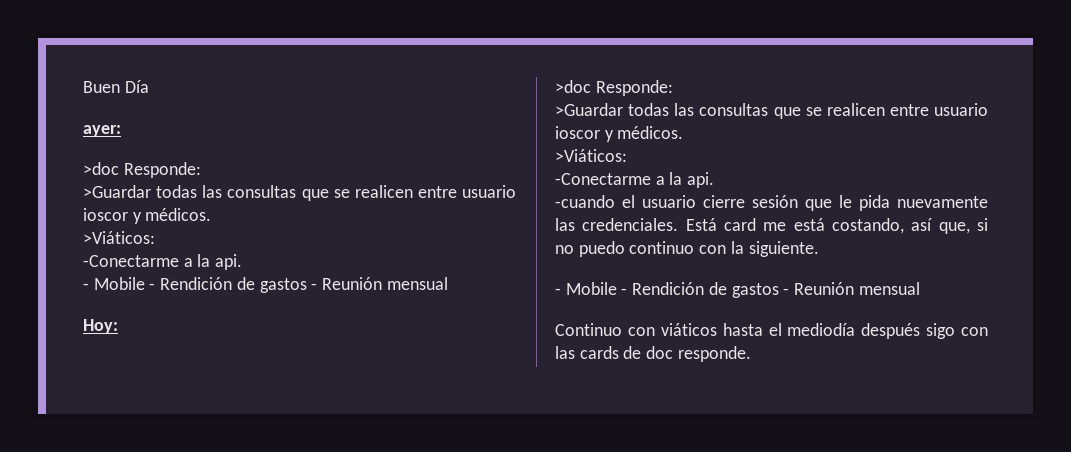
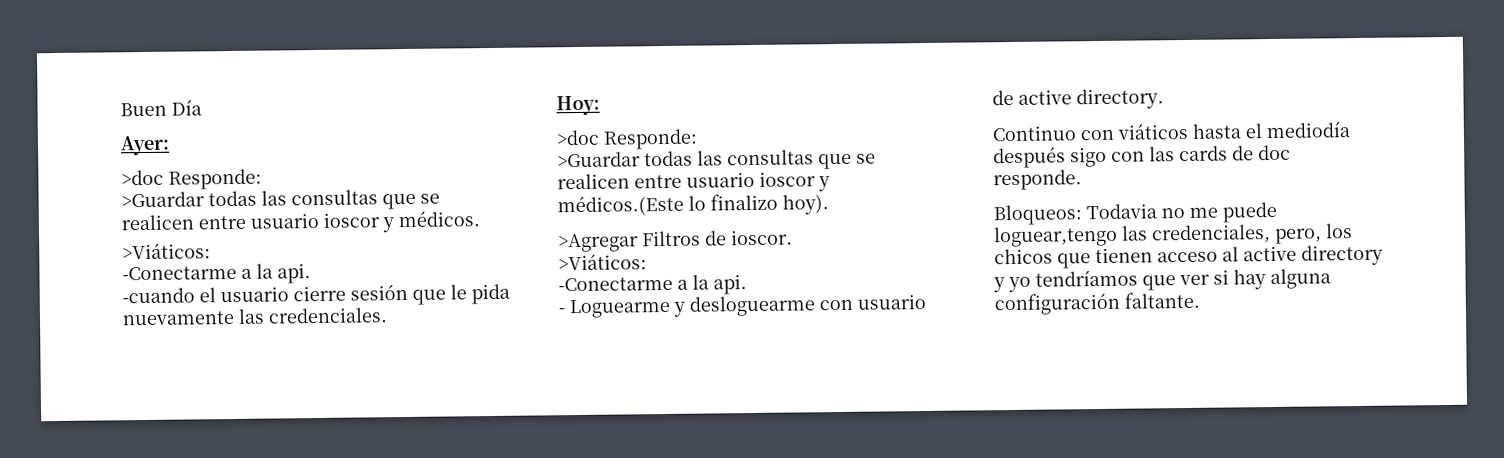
- ayer:
- >doc Responde:
- >Guardar todas las consultas que se realicen entre usuario ioscor y médicos.
- >Viáticos:
- -Conectarme a la api.
- - Mobile - Rendición de gastos - Reunión mensual
- Hoy:
+ Ayer:
- -cuando el usuario cierre sesión que le pida nuevamente las credenciales. Está card me está costando, así que, si no puedo continuo con la siguiente.
- - Mobile - Rendición de gastos - Reunión mensual
+ -cuando el usuario cierre sesión que le pida nuevamente las credenciales.
+ Hoy:
+ >doc Responde:
+ >Guardar todas las consultas que se realicen entre usuario ioscor y médicos.(Este lo finalizo hoy).
+ >Agregar Filtros de ioscor.
+ >Viáticos:
+ -Conectarme a la api.
+ - Loguearme y desloguearme con usuario de active directory.
+ Bloqueos: Todavia no me puede loguear,tengo las credenciales, pero, los chicos que tienen acceso al active directory y yo tendríamos que ver si hay alguna configuración faltante.

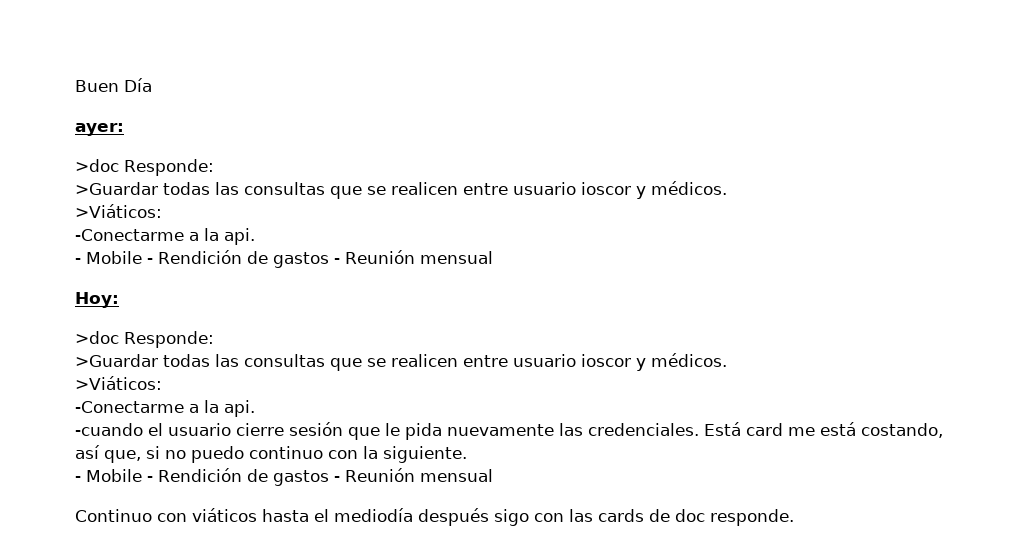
- Ayer:
+ ayer:
+ >doc Responde:
+ >Guardar todas las consultas que se realicen entre usuario ioscor y médicos.
+ >Viáticos:
+ -Conectarme a la api.
+ - Mobile - Rendición de gastos - Reunión mensual
+ Hoy:
- -cuando el usuario cierre sesión que le pida nuevamente las credenciales.
- Hoy:
- >doc Responde:
- >Guardar todas las consultas que se realicen entre usuario ioscor y médicos.(Este lo finalizo hoy).
- >Agregar Filtros de ioscor.
- >Viáticos:
- -Conectarme a la api.
- - Loguearme y desloguearme con usuario de active directory.
+ -cuando el usuario cierre sesión que le pida nuevamente las credenciales. Está card me está costando, así que, si no puedo continuo con la siguiente.
+ - Mobile - Rendición de gastos - Reunión mensual
- Bloqueos: Todavia no me puede loguear,tengo las credenciales, pero, los chicos que tienen acceso al active directory y yo tendríamos que ver si hay alguna configuración faltante.

